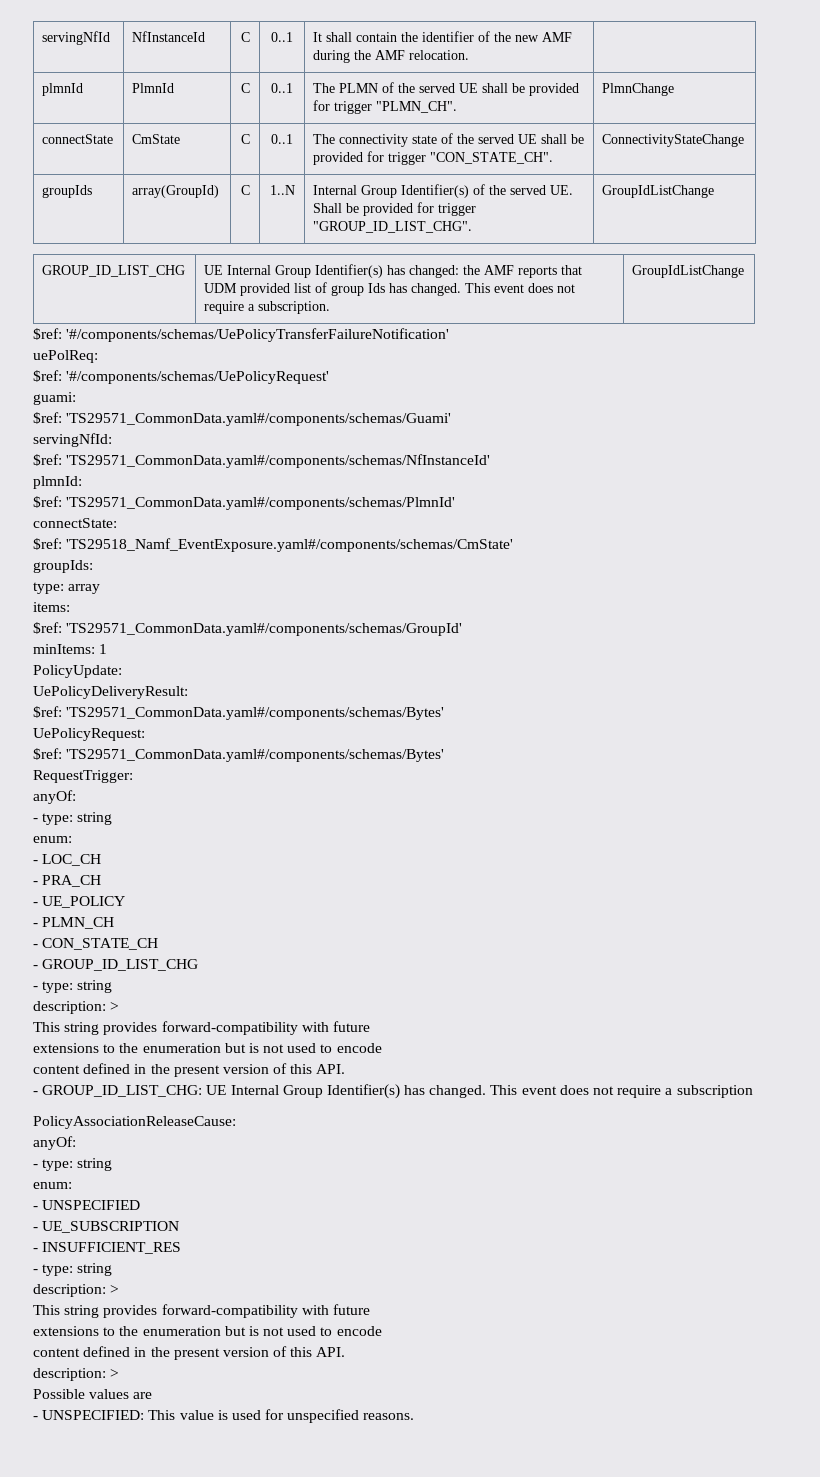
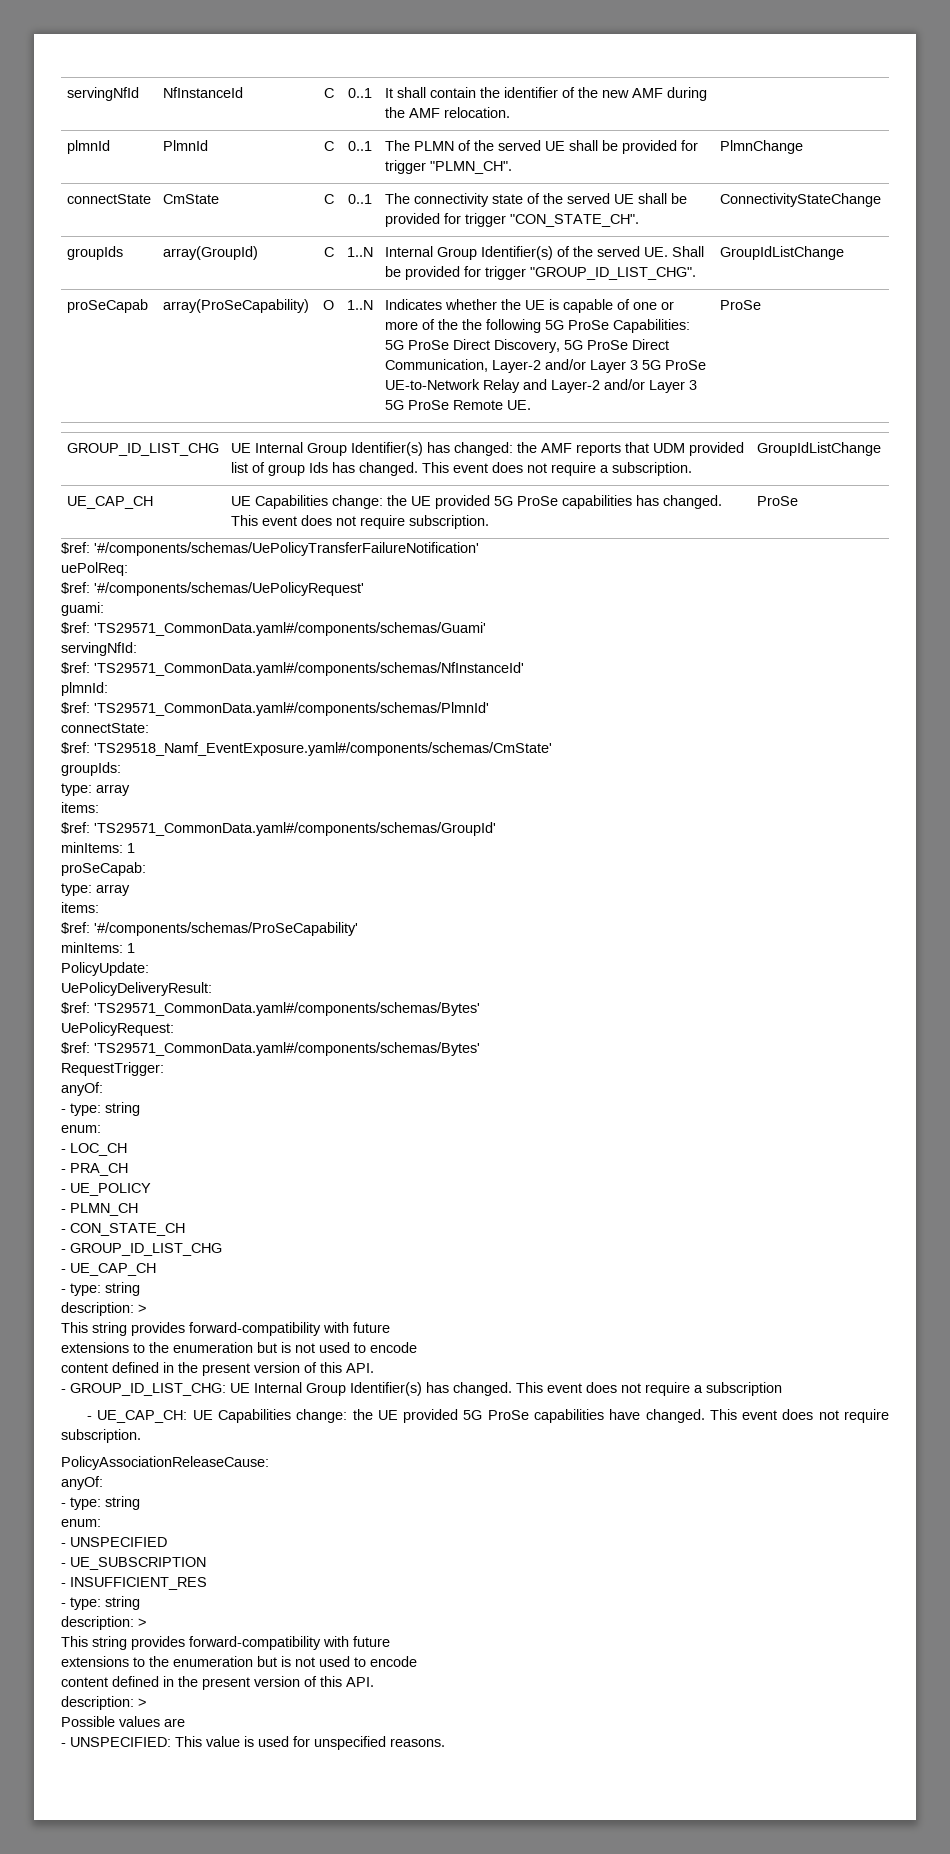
+ proSeCapab | array(ProSeCapability) | O | 1..N | Indicates whether the UE is capable of one or more of the the following 5G ProSe Capabilities: 5G ProSe Direct Discovery, 5G ProSe Direct Communication, Layer-2 and/or Layer 3 5G ProSe UE-to-Network Relay and Layer-2 and/or Layer 3 5G ProSe Remote UE. | ProSe
+ UE_CAP_CH | UE Capabilities change: the UE provided 5G ProSe capabilities has changed. This event does not require subscription. | ProSe
+ proSeCapab:
+ type: array
+ items:
+ $ref: '#/components/schemas/ProSeCapability'
+ minItems: 1
+ - UE_CAP_CH
+ - UE_CAP_CH: UE Capabilities change: the UE provided 5G ProSe capabilities have changed. This event does not require subscription.

